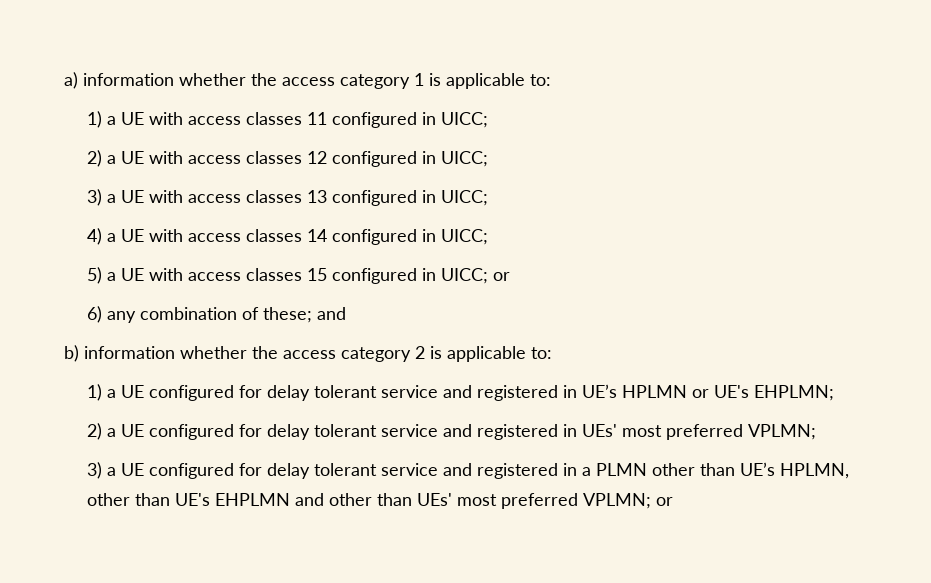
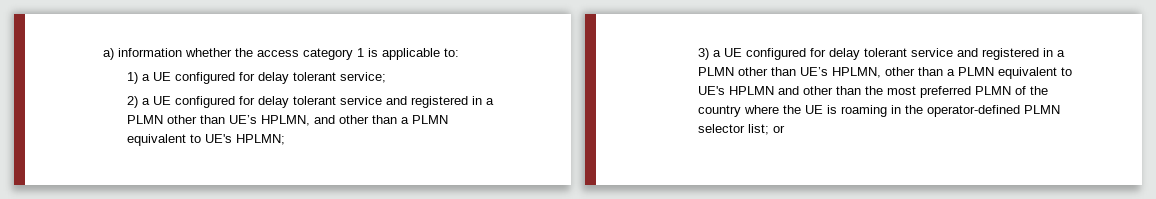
- 1) a UE with access classes 11 configured in UICC;
- 2) a UE with access classes 12 configured in UICC;
- 3) a UE with access classes 13 configured in UICC;
- 4) a UE with access classes 14 configured in UICC;
- 5) a UE with access classes 15 configured in UICC; or
- 6) any combination of these; and
- b) information whether the access category 2 is applicable to:
- 1) a UE configured for delay tolerant service and registered in UE’s HPLMN or UE's EHPLMN;
+ 1) a UE configured for delay tolerant service;
- 2) a UE configured for delay tolerant service and registered in UEs' most preferred VPLMN;
+ 2) a UE configured for delay tolerant service and registered in a PLMN other than UE’s HPLMN, and other than a PLMN equivalent to UE's HPLMN;
- 3) a UE configured for delay tolerant service and registered in a PLMN other than UE’s HPLMN, other than UE's EHPLMN and other than UEs' most preferred VPLMN; or
+ 3) a UE configured for delay tolerant service and registered in a PLMN other than UE’s HPLMN, other than a PLMN equivalent to UE's HPLMN and other than the most preferred PLMN of the country where the UE is roaming in the operator-defined PLMN selector list; or

